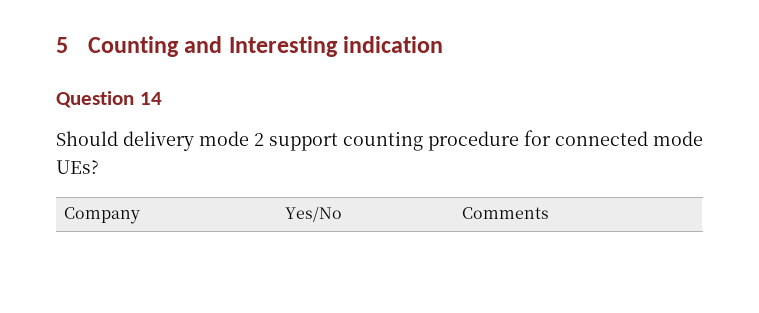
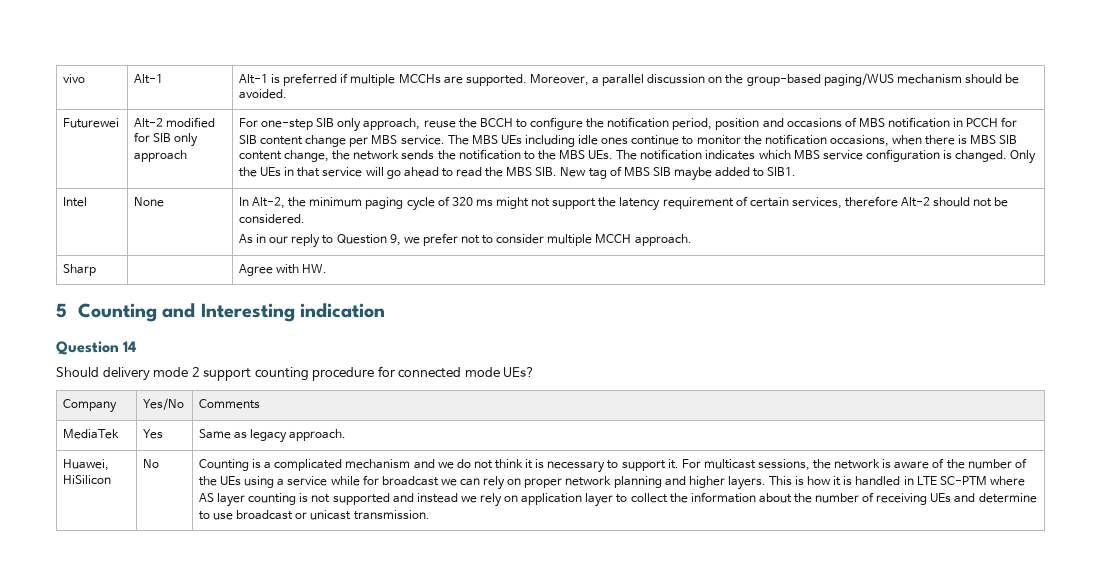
+ vivo | Alt-1 | Alt-1 is preferred if multiple MCCHs are supported. Moreover, a parallel discussion on the group-based paging/WUS mechanism should be avoided.
+ Futurewei | Alt-2 modified for SIB only approach | For one-step SIB only approach, reuse the BCCH to configure the notification period, position and occasions of MBS notification in PCCH for SIB content change per MBS service. The MBS UEs including idle ones continue to monitor the notification occasions, when there is MBS SIB content change, the network sends the notification to the MBS UEs. The notification indicates which MBS service configuration is changed. Only the UEs in that service will go ahead to read the MBS SIB. New tag of MBS SIB maybe added to SIB1.
+ Intel | None | In Alt-2, the minimum paging cycle of 320 ms might not support the latency requirement of certain services, therefore Alt-2 should not be considered.
+ As in our reply to Question 9, we prefer not to consider multiple MCCH approach.
+ Sharp | | Agree with HW.
+ MediaTek | Yes | Same as legacy approach.
+ Huawei, HiSilicon | No | Counting is a complicated mechanism and we do not think it is necessary to support it. For multicast sessions, the network is aware of the number of the UEs using a service while for broadcast we can rely on proper network planning and higher layers. This is how it is handled in LTE SC-PTM where AS layer counting is not supported and instead we rely on application layer to collect the information about the number of receiving UEs and determine to use broadcast or unicast transmission.

